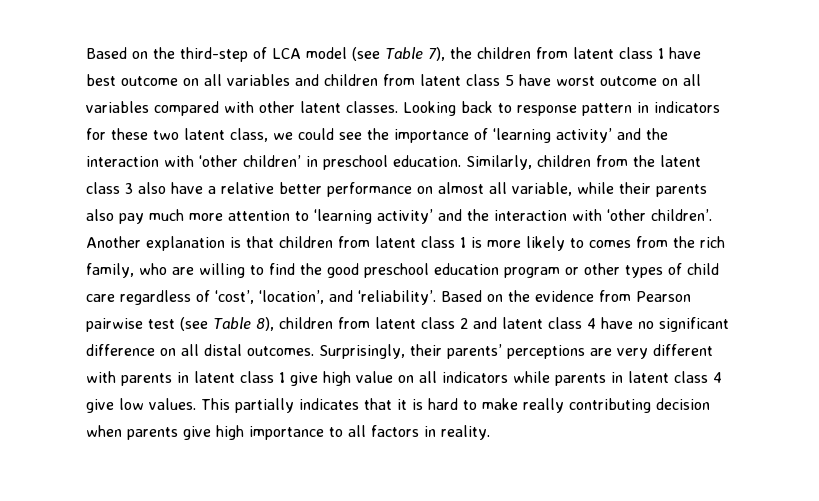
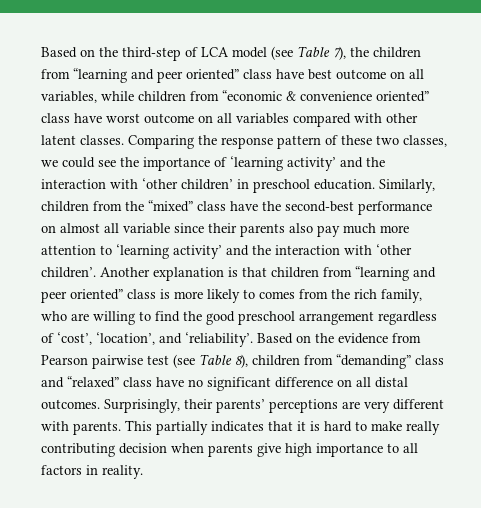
- Based on the third-step of LCA model (see Table 7), the children from latent class 1 have best outcome on all variables and children from latent class 5 have worst outcome on all variables compared with other latent classes.
+ Based on the third-step of LCA model (see Table 7), the children from “learning and peer oriented” class have best outcome on all variables, while children from “economic & convenience oriented” class have worst outcome on all variables compared with other latent classes.
- Looking back to response pattern in indicators for these two latent class, we could see the importance of ‘learning activity’ and the interaction with ‘other children’ in preschool education.
+ Comparing the response pattern of these two classes, we could see the importance of ‘learning activity’ and the interaction with ‘other children’ in preschool education.
- Similarly, children from the latent class 3 also have a relative better performance on almost all variable, while their parents also pay much more attention to ‘learning activity’ and the interaction with ‘other children’.
+ Similarly, children from the “mixed” class have the second-best performance on almost all variable since their parents also pay much more attention to ‘learning activity’ and the interaction with ‘other children’.
- Another explanation is that children from latent class 1 is more likely to comes from the rich family, who are willing to find the good preschool education program or other types of child care regardless of ‘cost’, ‘location’, and ‘reliability’.
+ Another explanation is that children from “learning and peer oriented” class is more likely to comes from the rich family, who are willing to find the good preschool arrangement regardless of ‘cost’, ‘location’, and ‘reliability’.
- Based on the evidence from Pearson pairwise test (see Table 8), children from latent class 2 and latent class 4 have no significant difference on all distal outcomes.
+ Based on the evidence from Pearson pairwise test (see Table 8), children from “demanding” class and “relaxed” class have no significant difference on all distal outcomes.
- Surprisingly, their parents’ perceptions are very different with parents in latent class 1 give high value on all indicators while parents in latent class 4 give low values.
+ Surprisingly, their parents’ perceptions are very different with parents.

